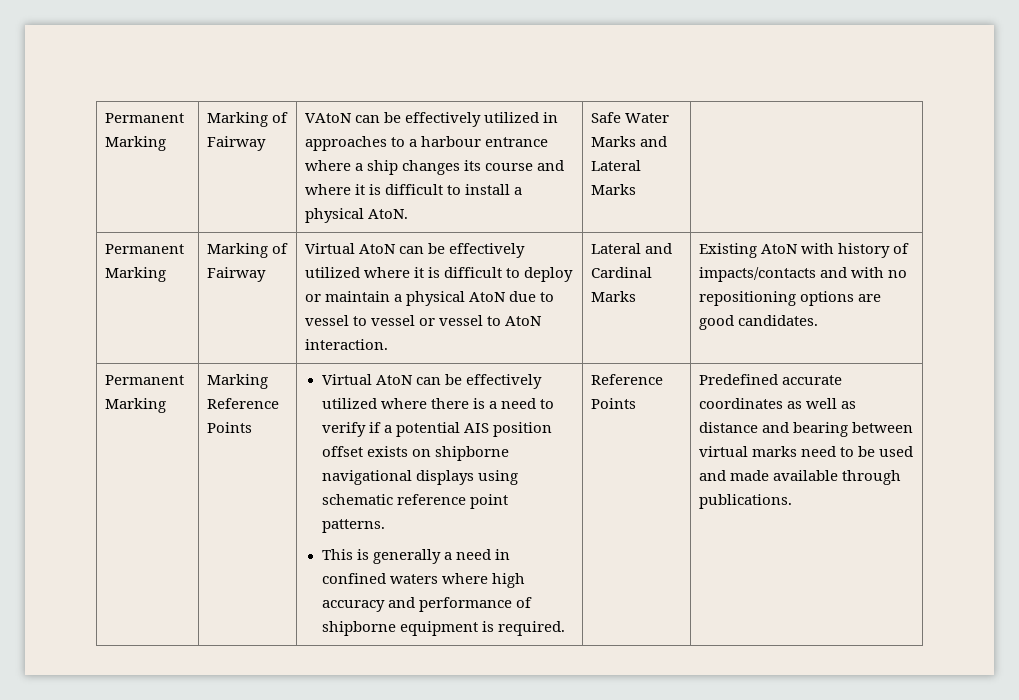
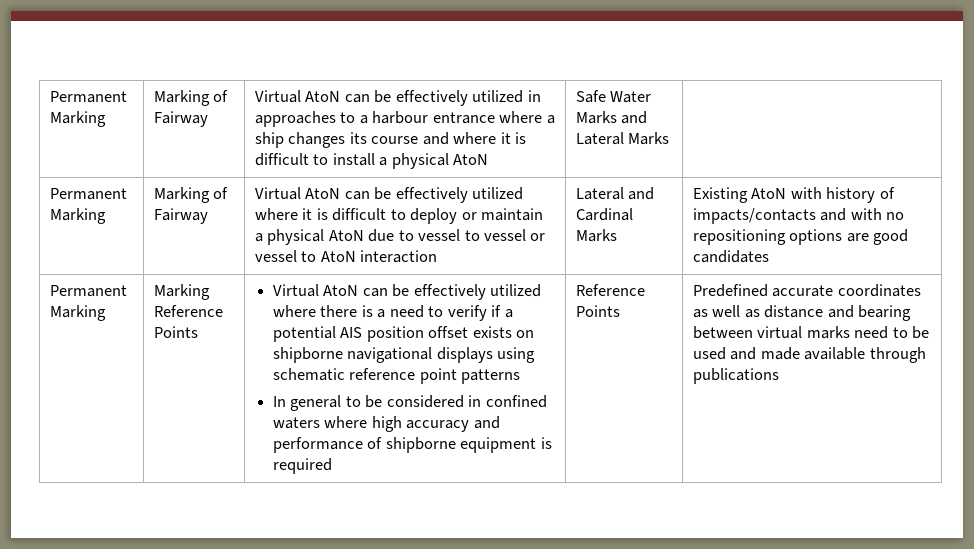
- Permanent Marking | Marking of Fairway | VAtoN can be effectively utilized in approaches to a harbour entrance where a ship changes its course and where it is difficult to install a physical AtoN. | Safe Water Marks and Lateral Marks |
+ Permanent Marking | Marking of Fairway | Virtual AtoN can be effectively utilized in approaches to a harbour entrance where a ship changes its course and where it is difficult to install a physical AtoN | Safe Water Marks and Lateral Marks |
- Virtual AtoN can be effectively utilized where it is difficult to deploy or maintain a physical AtoN due to vessel to vessel or vessel to AtoN interaction.
+ Virtual AtoN can be effectively utilized where it is difficult to deploy or maintain a physical AtoN due to vessel to vessel or vessel to AtoN interaction
- Existing AtoN with history of impacts/contacts and with no repositioning options are good candidates.
+ Existing AtoN with history of impacts/contacts and with no repositioning options are good candidates
- Virtual AtoN can be effectively utilized where there is a need to verify if a potential AIS position offset exists on shipborne navigational displays using schematic reference point patterns.
- This is generally a need in confined waters where high accuracy and performance of shipborne equipment is required.
+ Virtual AtoN can be effectively utilized where there is a need to verify if a potential AIS position offset exists on shipborne navigational displays using schematic reference point patterns
+ In general to be considered in confined waters where high accuracy and performance of shipborne equipment is required
- Predefined accurate coordinates as well as distance and bearing between virtual marks need to be used and made available through publications.
+ Predefined accurate coordinates as well as distance and bearing between virtual marks need to be used and made available through publications

